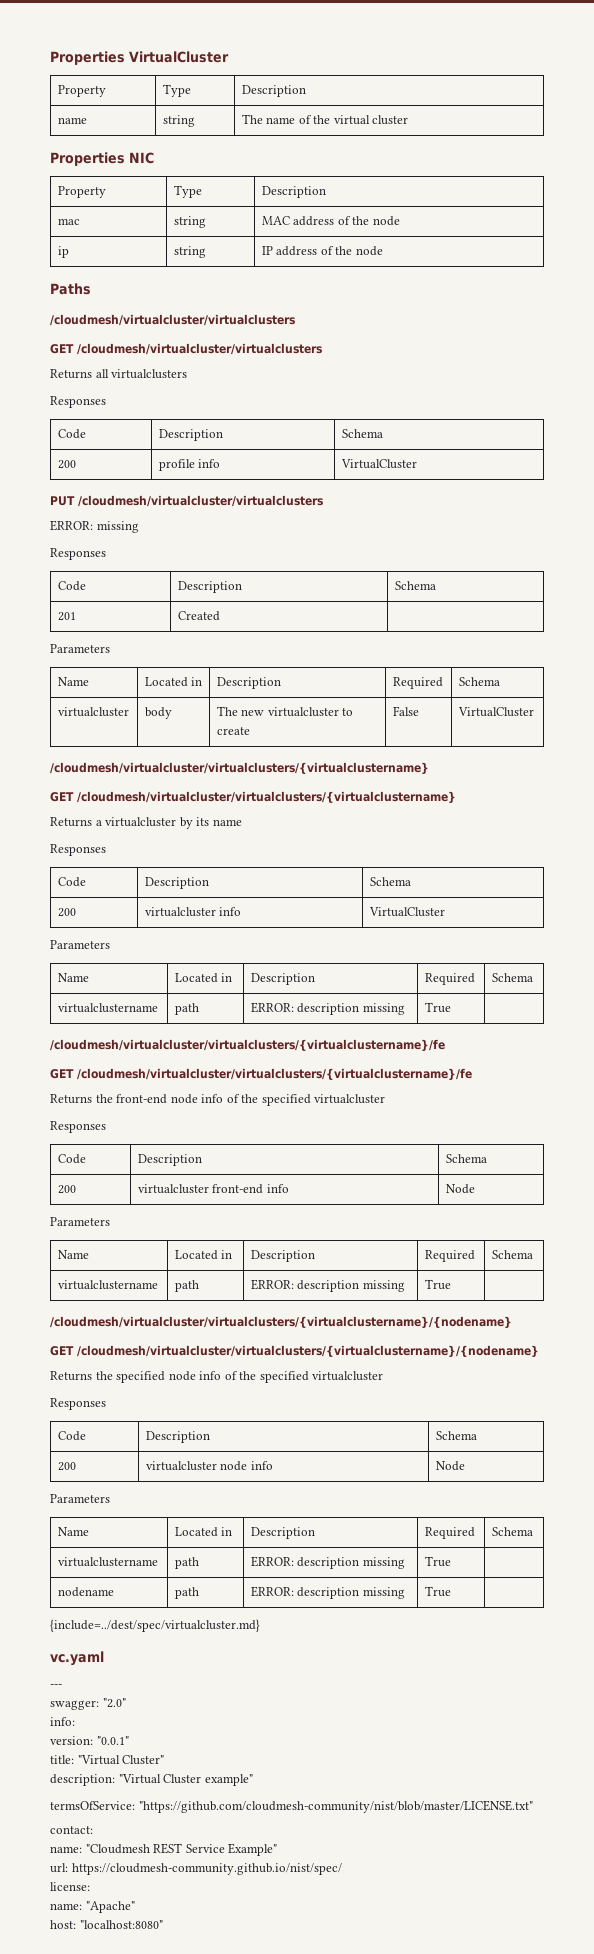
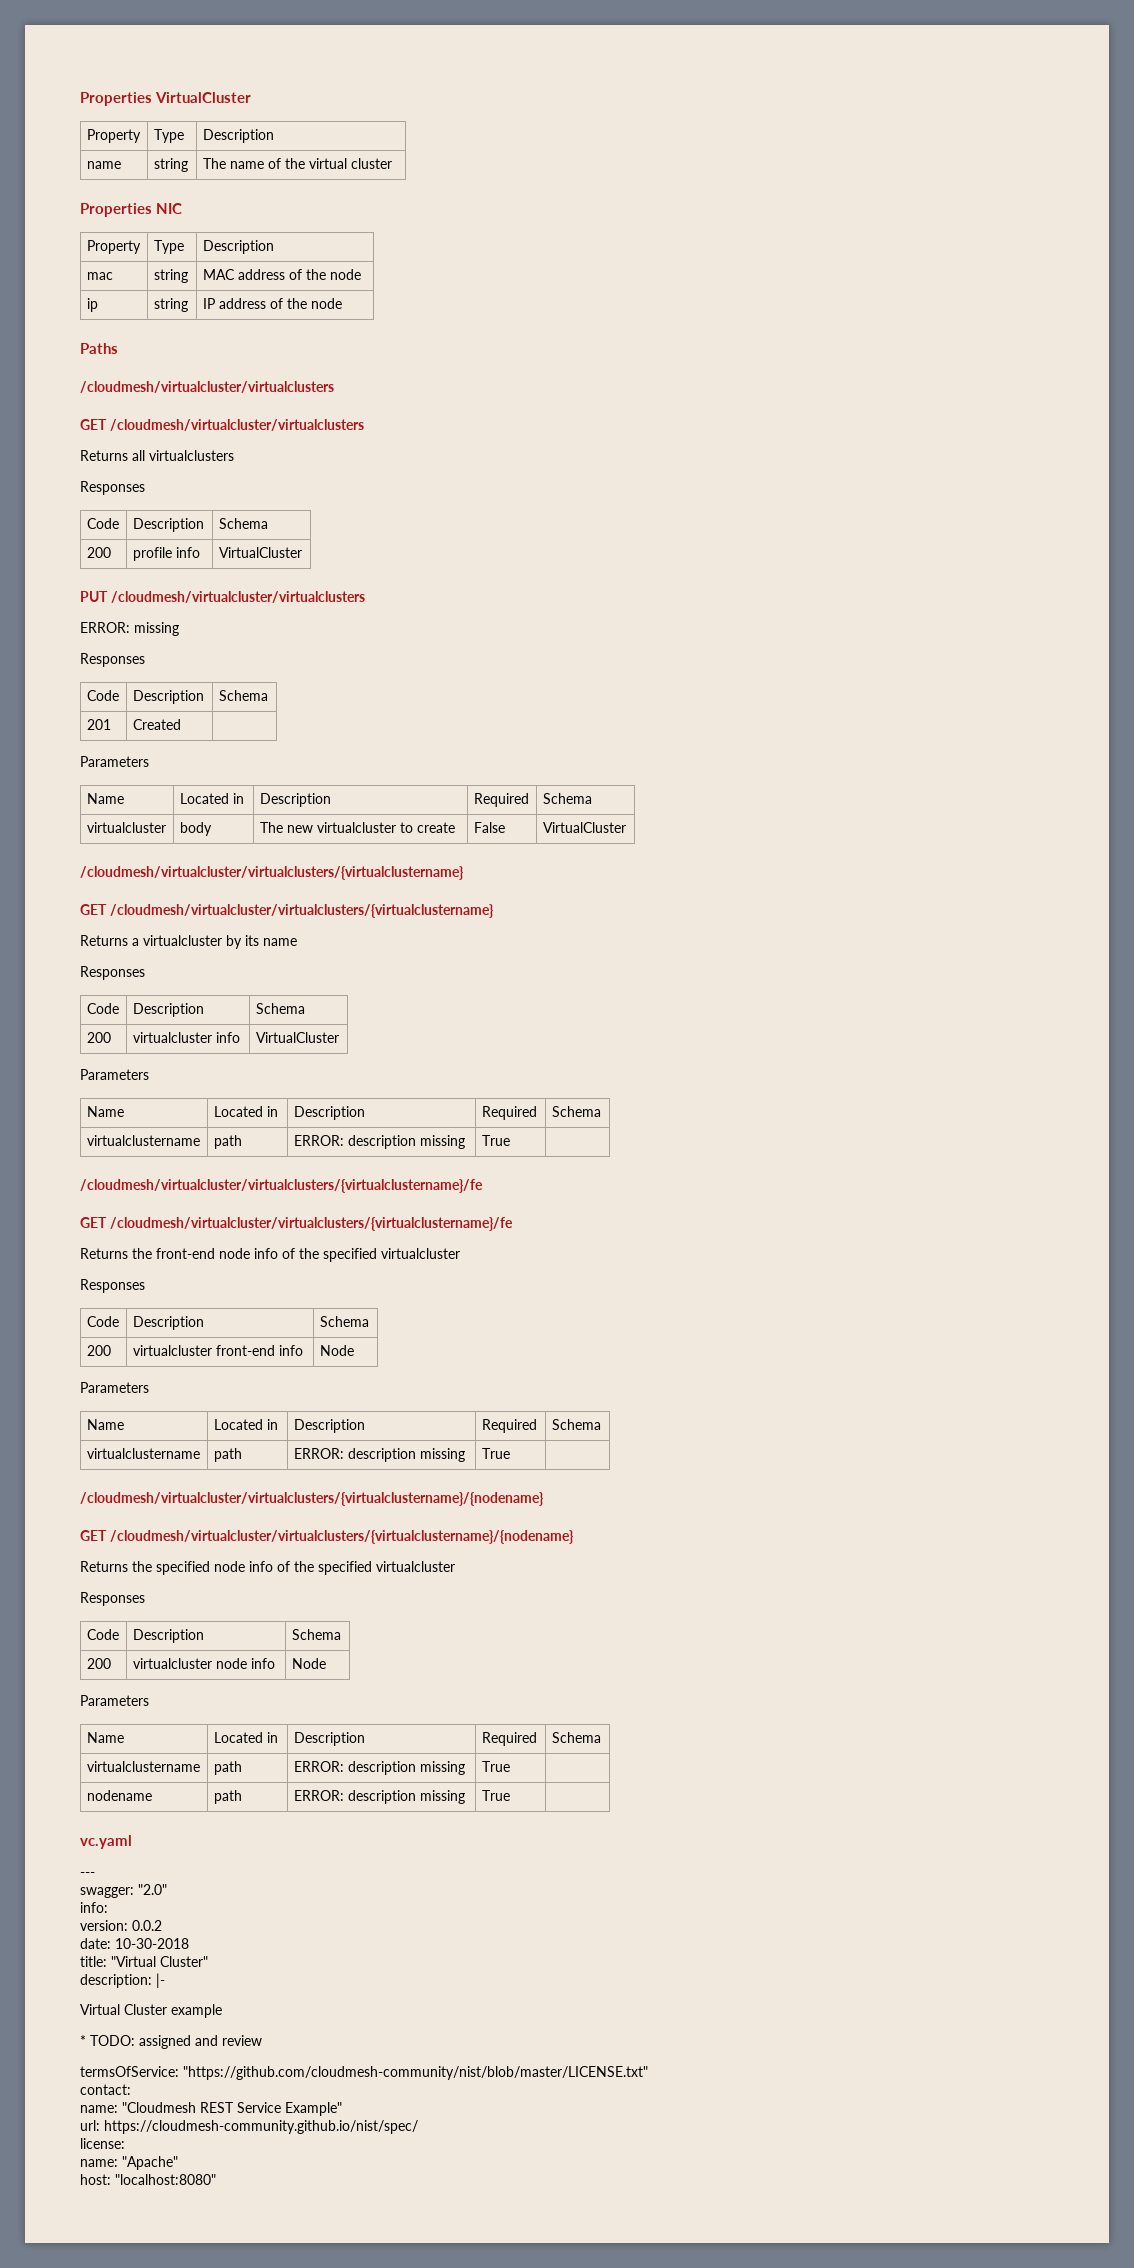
- {include=../dest/spec/virtualcluster.md}
- version: "0.0.1"
+ version: 0.0.2
+ date: 10-30-2018
- description: "Virtual Cluster example"
+ description: |-
+ Virtual Cluster example
+ * TODO: assigned and review

